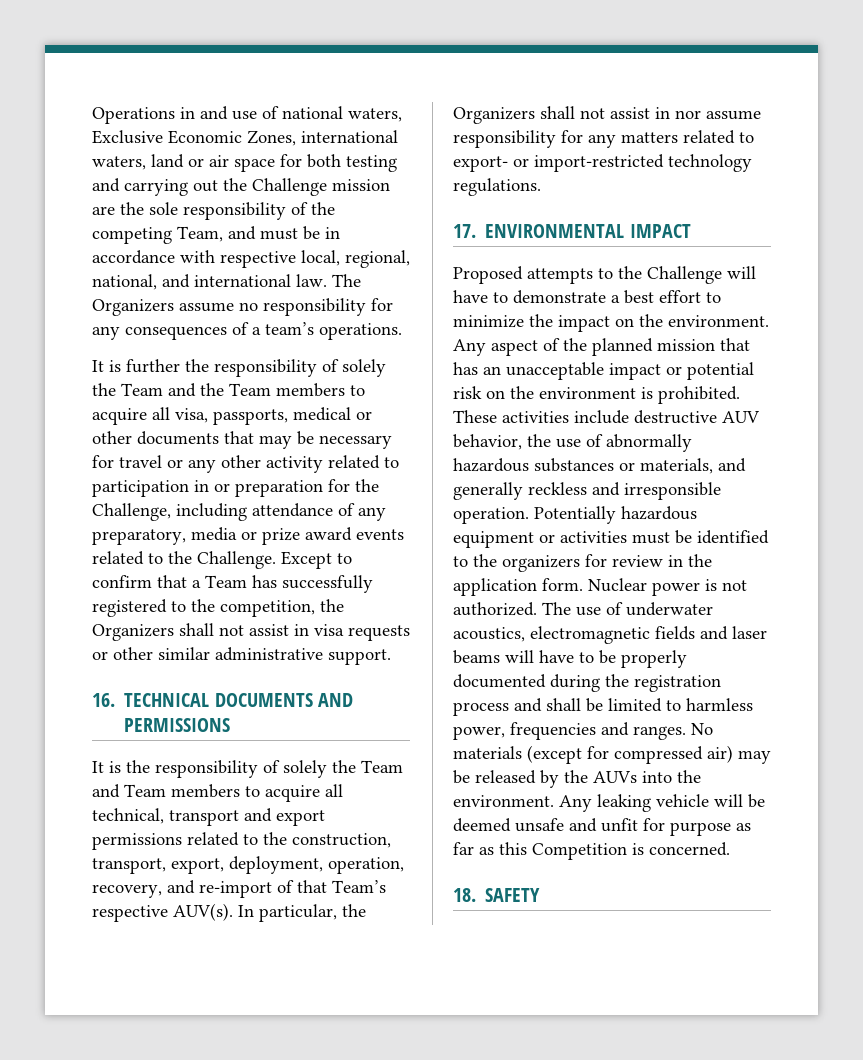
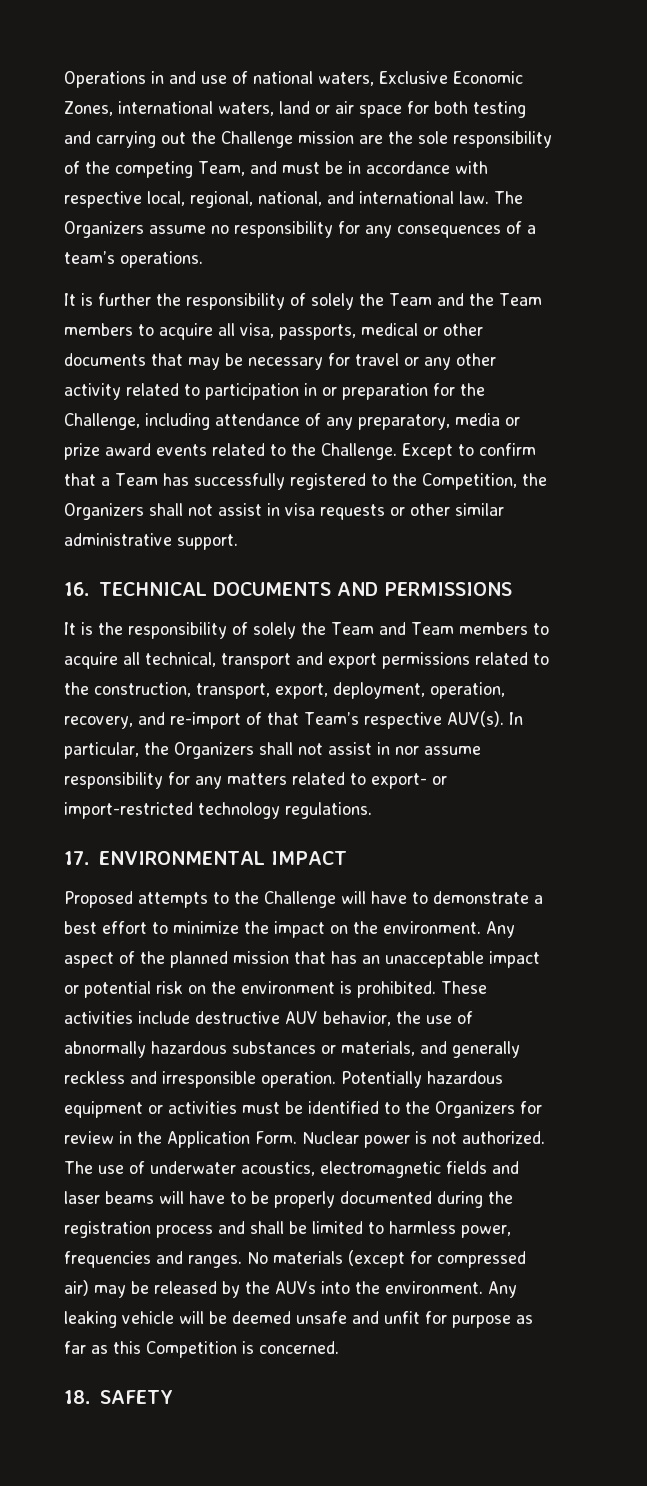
- Except to confirm that a Team has successfully registered to the competition, the Organizers shall not assist in visa requests or other similar administrative support.
+ Except to confirm that a Team has successfully registered to the Competition, the Organizers shall not assist in visa requests or other similar administrative support.
- Potentially hazardous equipment or activities must be identified to the organizers for review in the application form.
+ Potentially hazardous equipment or activities must be identified to the Organizers for review in the Application Form.

